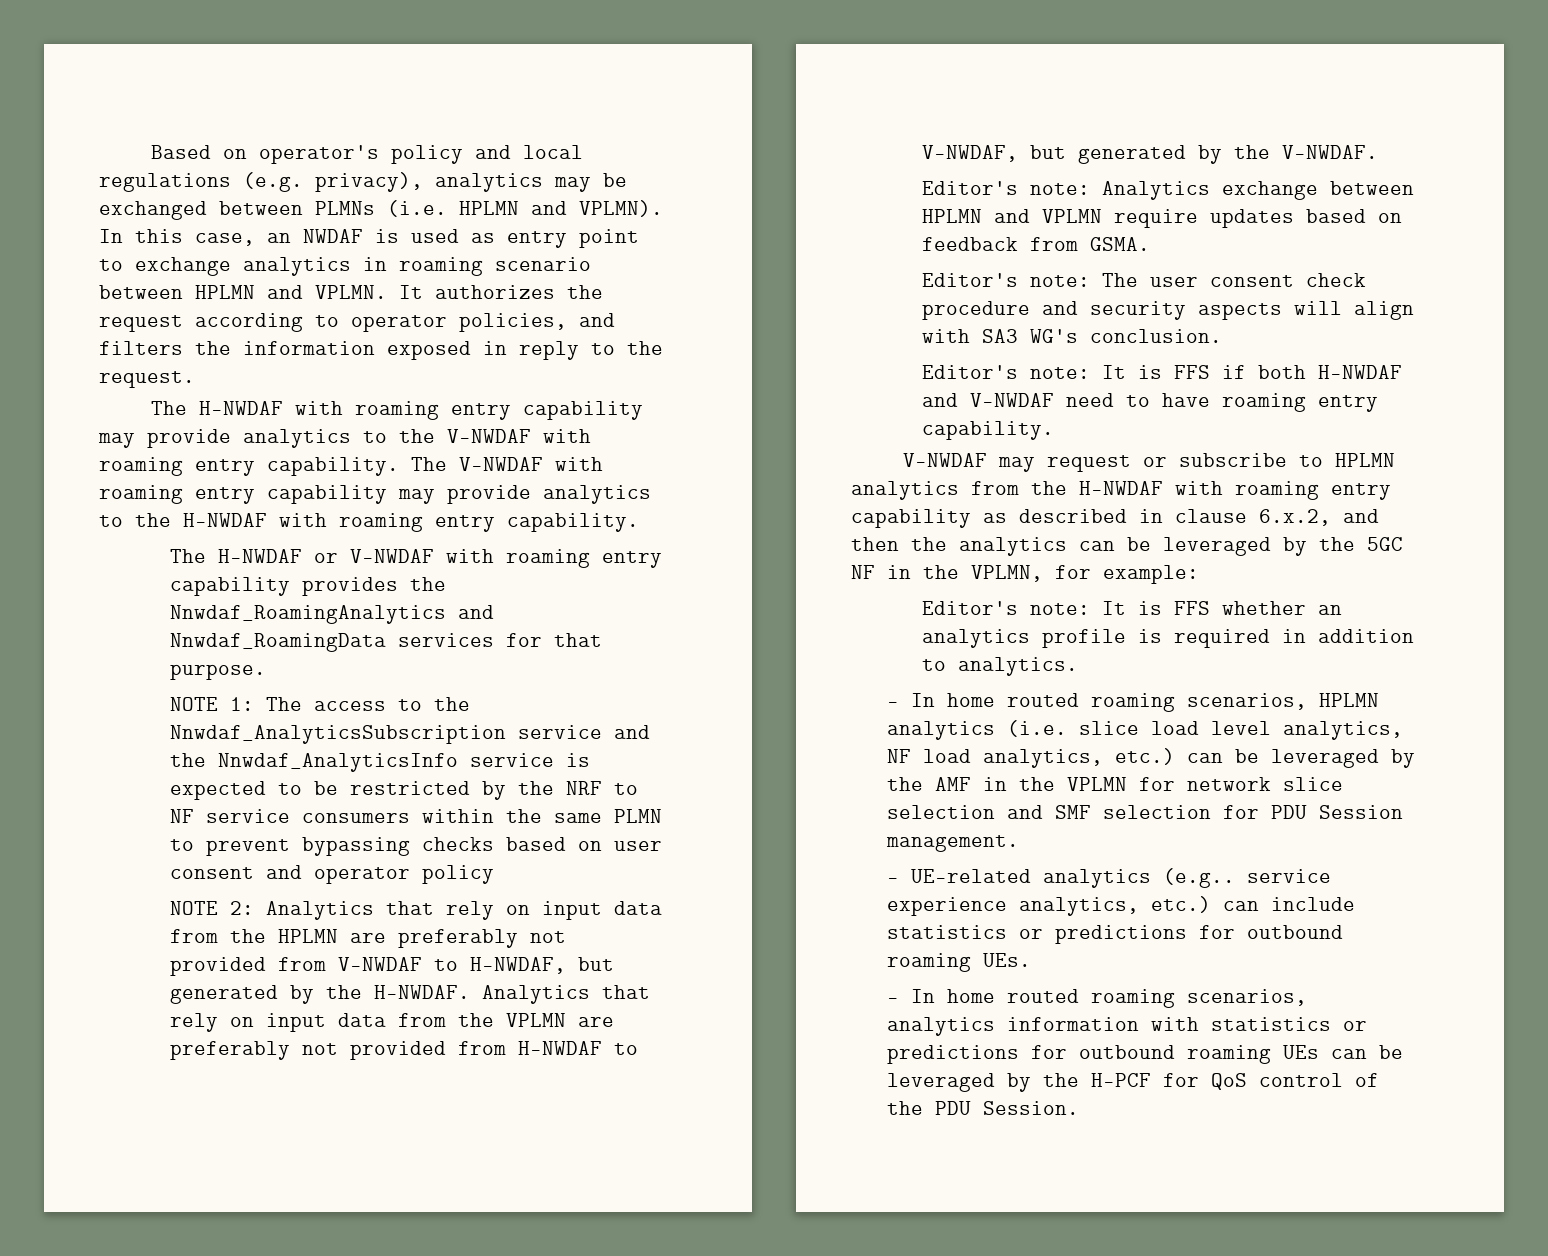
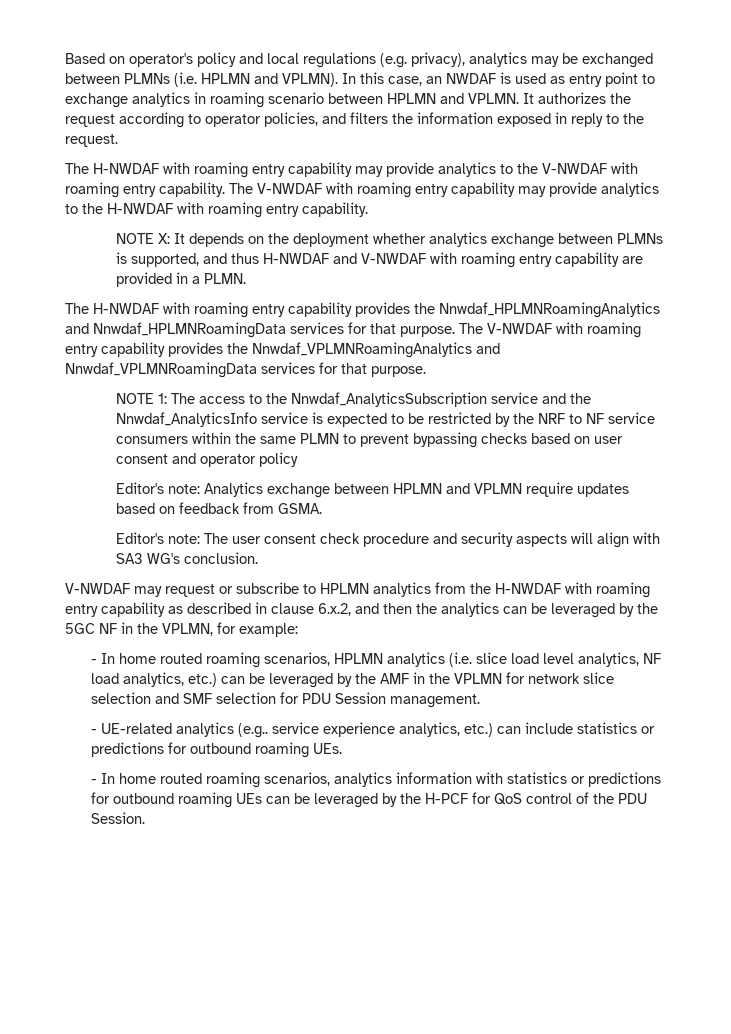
- The H-NWDAF or V-NWDAF with roaming entry capability provides the Nnwdaf_RoamingAnalytics and Nnwdaf_RoamingData services for that purpose.
+ NOTE X: It depends on the deployment whether analytics exchange between PLMNs is supported, and thus H-NWDAF and V-NWDAF with roaming entry capability are provided in a PLMN.
+ The H-NWDAF with roaming entry capability provides the Nnwdaf_HPLMNRoamingAnalytics and Nnwdaf_HPLMNRoamingData services for that purpose. The V-NWDAF with roaming entry capability provides the Nnwdaf_VPLMNRoamingAnalytics and Nnwdaf_VPLMNRoamingData services for that purpose.
- NOTE 2: Analytics that rely on input data from the HPLMN are preferably not provided from V-NWDAF to H-NWDAF, but generated by the H-NWDAF. Analytics that rely on input data from the VPLMN are preferably not provided from H-NWDAF to V-NWDAF, but generated by the V-NWDAF.
- Editor's note: It is FFS if both H-NWDAF and V-NWDAF need to have roaming entry capability.
- Editor's note: It is FFS whether an analytics profile is required in addition to analytics.

